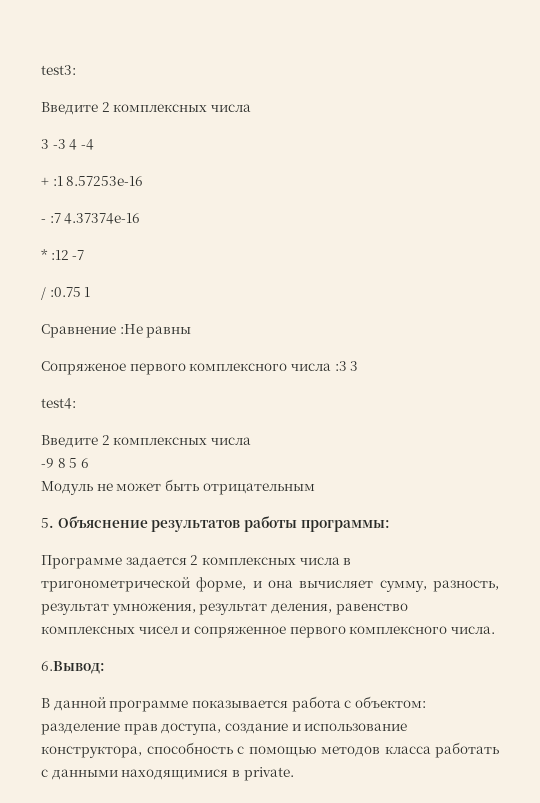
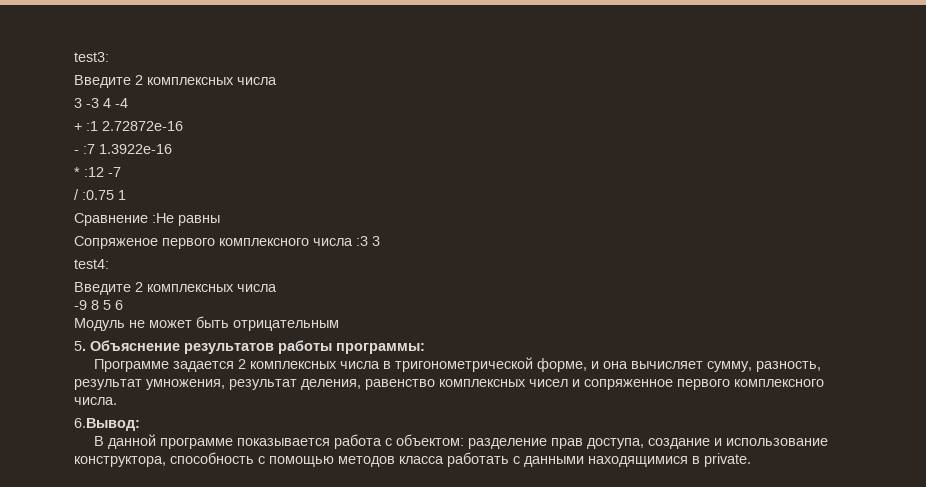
- + :1 8.57253e-16
+ + :1 2.72872e-16
- - :7 4.37374e-16
+ - :7 1.3922e-16

